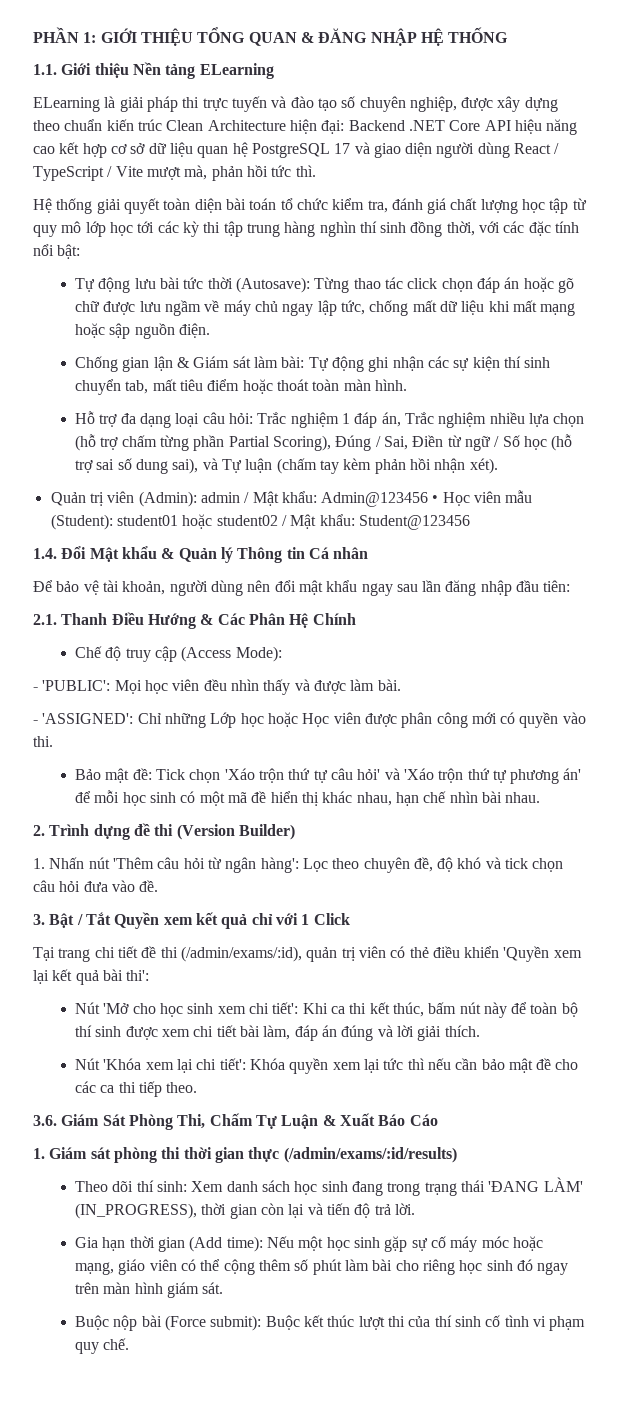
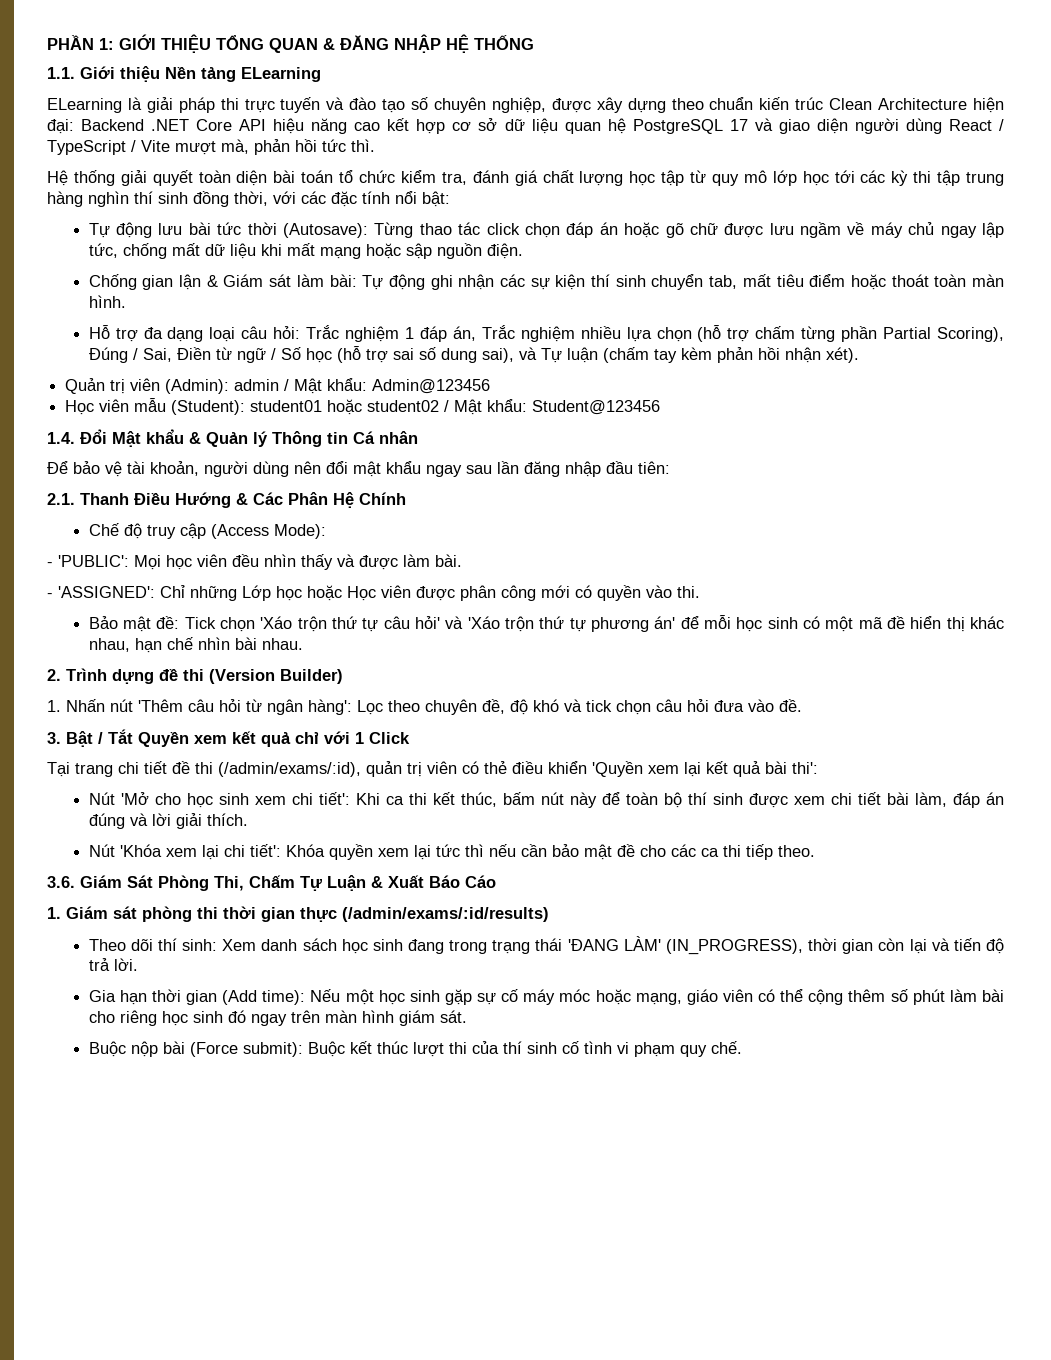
- Quản trị viên (Admin): admin / Mật khẩu: Admin@123456 • Học viên mẫu (Student): student01 hoặc student02 / Mật khẩu: Student@123456
+ Quản trị viên (Admin): admin / Mật khẩu: Admin@123456
+ Học viên mẫu (Student): student01 hoặc student02 / Mật khẩu: Student@123456

